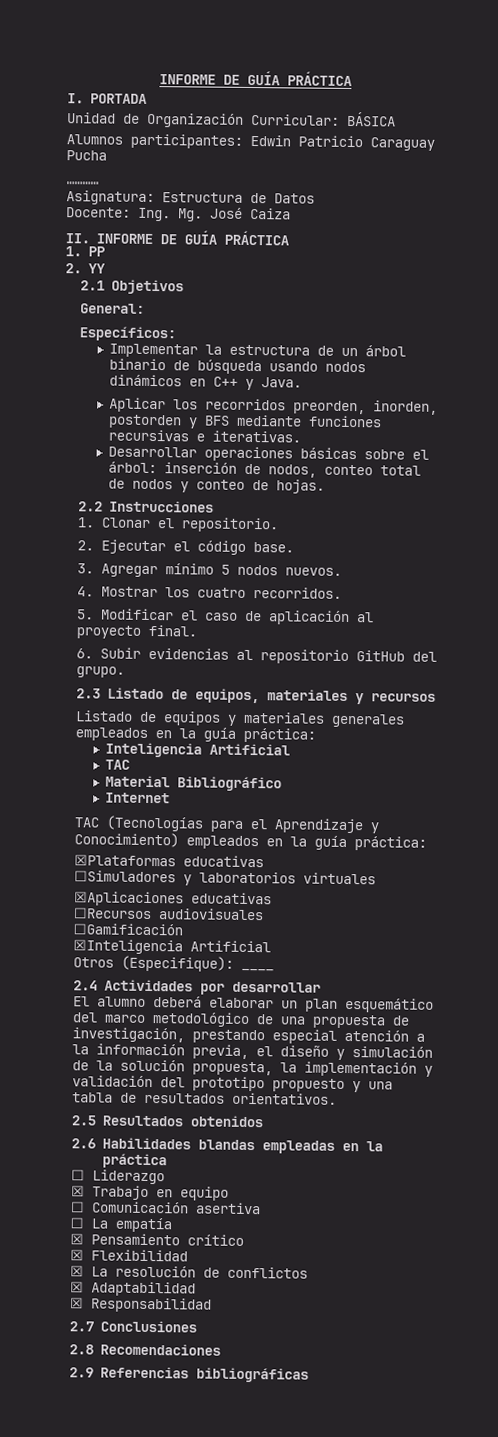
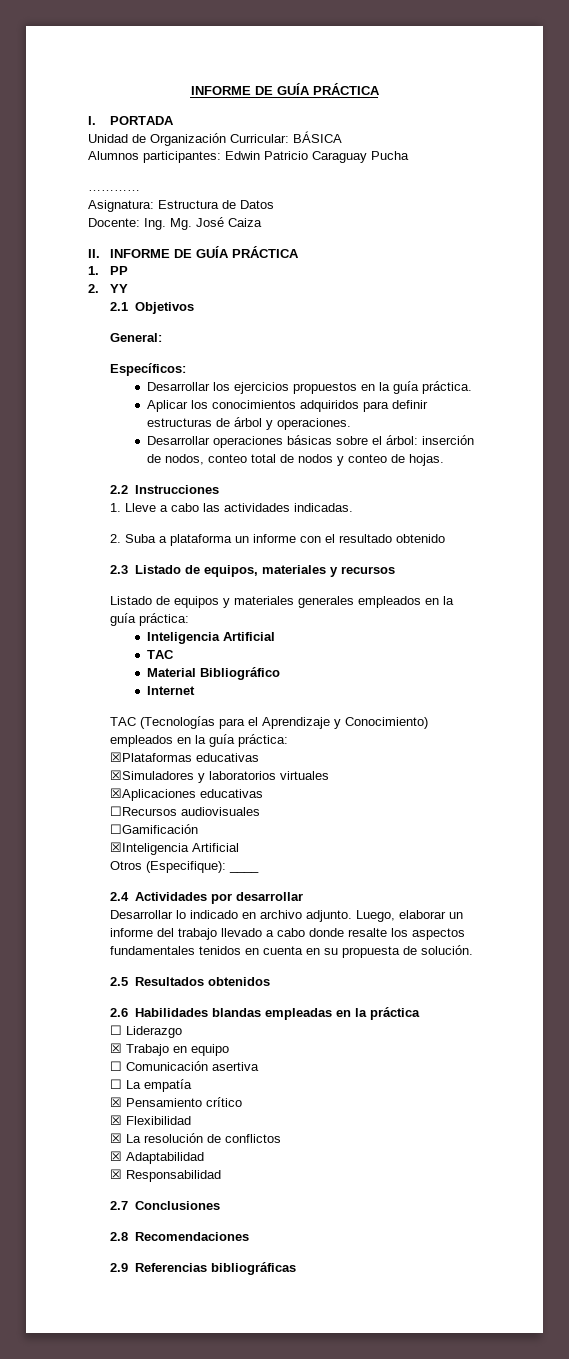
- Implementar la estructura de un árbol binario de búsqueda usando nodos dinámicos en C++ y Java.
- Aplicar los recorridos preorden, inorden, postorden y BFS mediante funciones recursivas e iterativas.
+ Desarrollar los ejercicios propuestos en la guía práctica.
+ Aplicar los conocimientos adquiridos para definir estructuras de árbol y operaciones.
- 1. Clonar el repositorio.
- 2. Ejecutar el código base.
- 3. Agregar mínimo 5 nodos nuevos.
- 4. Mostrar los cuatro recorridos.
- 5. Modificar el caso de aplicación al proyecto final.
- 6. Subir evidencias al repositorio GitHub del grupo.
+ 1. Lleve a cabo las actividades indicadas.
+ 2. Suba a plataforma un informe con el resultado obtenido
- ☐Simuladores y laboratorios virtuales
+ ☒Simuladores y laboratorios virtuales
- El alumno deberá elaborar un plan esquemático del marco metodológico de una propuesta de investigación, prestando especial atención a la información previa, el diseño y simulación de la solución propuesta, la implementación y validación del prototipo propuesto y una tabla de resultados orientativos.
+ Desarrollar lo indicado en archivo adjunto. Luego, elaborar un informe del trabajo llevado a cabo donde resalte los aspectos fundamentales tenidos en cuenta en su propuesta de solución.

